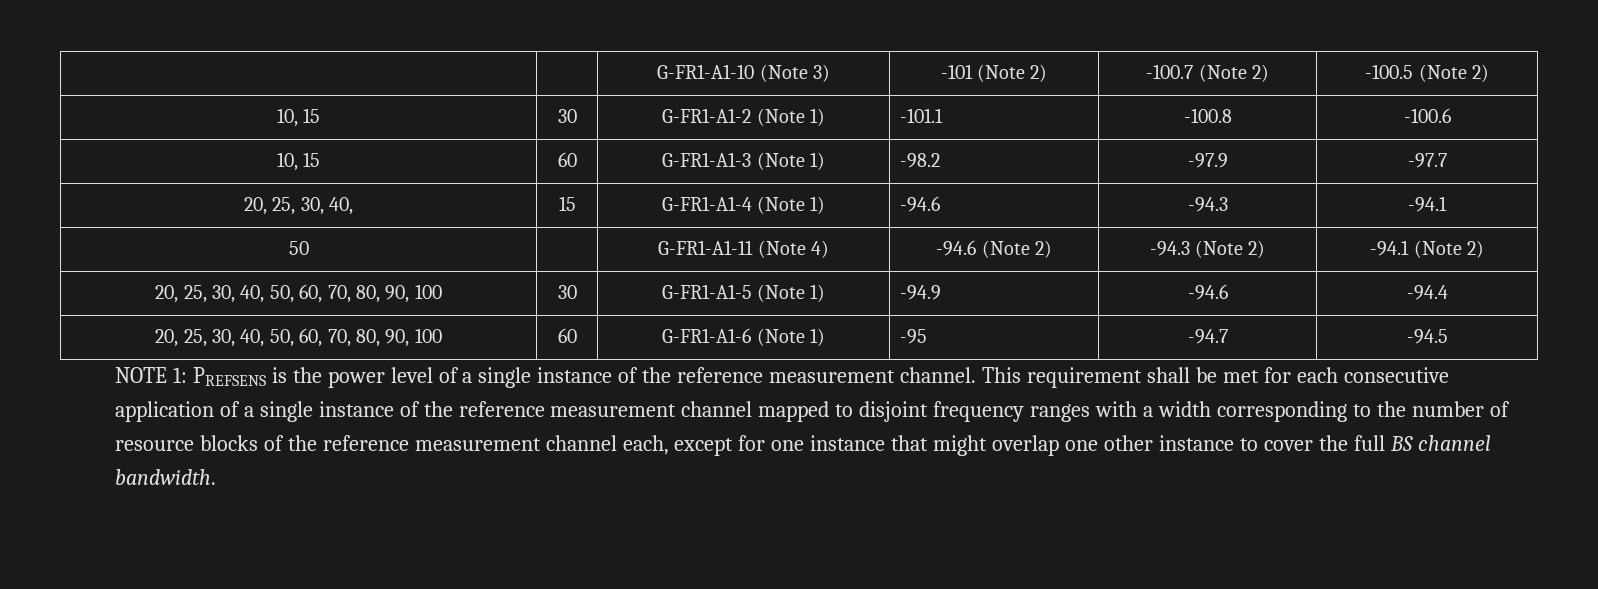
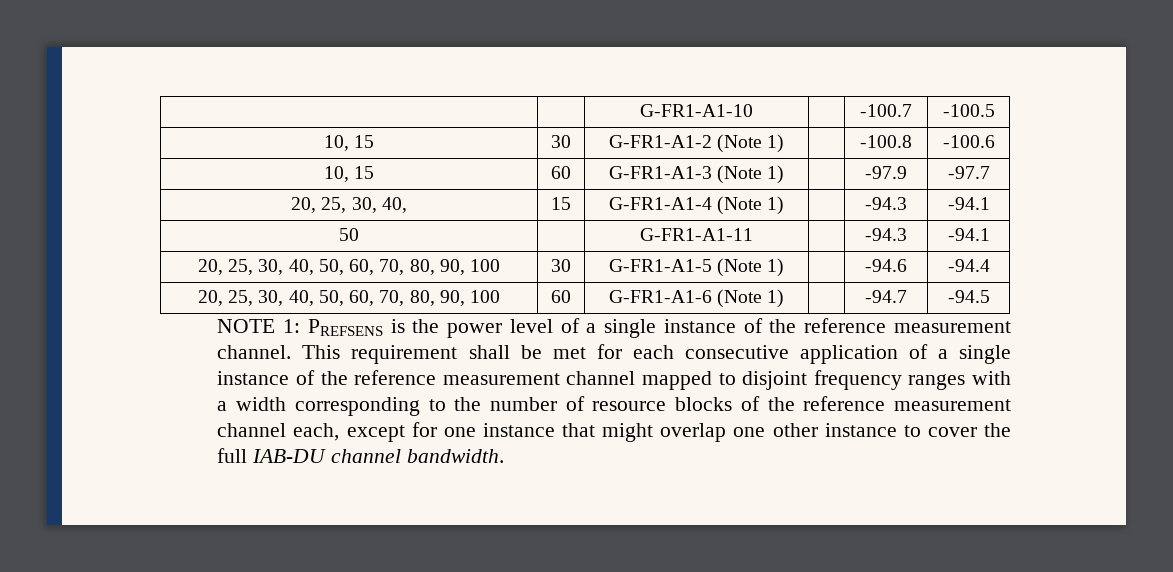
- | | G-FR1-A1-10 (Note 3) | -101 (Note 2) | -100.7 (Note 2) | -100.5 (Note 2)
+ | | G-FR1-A1-10 | | -100.7 | -100.5
- 10, 15 | 30 | G-FR1-A1-2 (Note 1) | -101.1 | -100.8 | -100.6
+ 10, 15 | 30 | G-FR1-A1-2 (Note 1) | | -100.8 | -100.6
- 10, 15 | 60 | G-FR1-A1-3 (Note 1) | -98.2 | -97.9 | -97.7
+ 10, 15 | 60 | G-FR1-A1-3 (Note 1) | | -97.9 | -97.7
- 20, 25, 30, 40, | 15 | G-FR1-A1-4 (Note 1) | -94.6 | -94.3 | -94.1
+ 20, 25, 30, 40, | 15 | G-FR1-A1-4 (Note 1) | | -94.3 | -94.1
- 50 | | G-FR1-A1-11 (Note 4) | -94.6 (Note 2) | -94.3 (Note 2) | -94.1 (Note 2)
+ 50 | | G-FR1-A1-11 | | -94.3 | -94.1
- 20, 25, 30, 40, 50, 60, 70, 80, 90, 100 | 30 | G-FR1-A1-5 (Note 1) | -94.9 | -94.6 | -94.4
+ 20, 25, 30, 40, 50, 60, 70, 80, 90, 100 | 30 | G-FR1-A1-5 (Note 1) | | -94.6 | -94.4
- 20, 25, 30, 40, 50, 60, 70, 80, 90, 100 | 60 | G-FR1-A1-6 (Note 1) | -95 | -94.7 | -94.5
+ 20, 25, 30, 40, 50, 60, 70, 80, 90, 100 | 60 | G-FR1-A1-6 (Note 1) | | -94.7 | -94.5
- This requirement shall be met for each consecutive application of a single instance of the reference measurement channel mapped to disjoint frequency ranges with a width corresponding to the number of resource blocks of the reference measurement channel each, except for one instance that might overlap one other instance to cover the full BS channel bandwidth.
+ This requirement shall be met for each consecutive application of a single instance of the reference measurement channel mapped to disjoint frequency ranges with a width corresponding to the number of resource blocks of the reference measurement channel each, except for one instance that might overlap one other instance to cover the full IAB-DU channel bandwidth.

